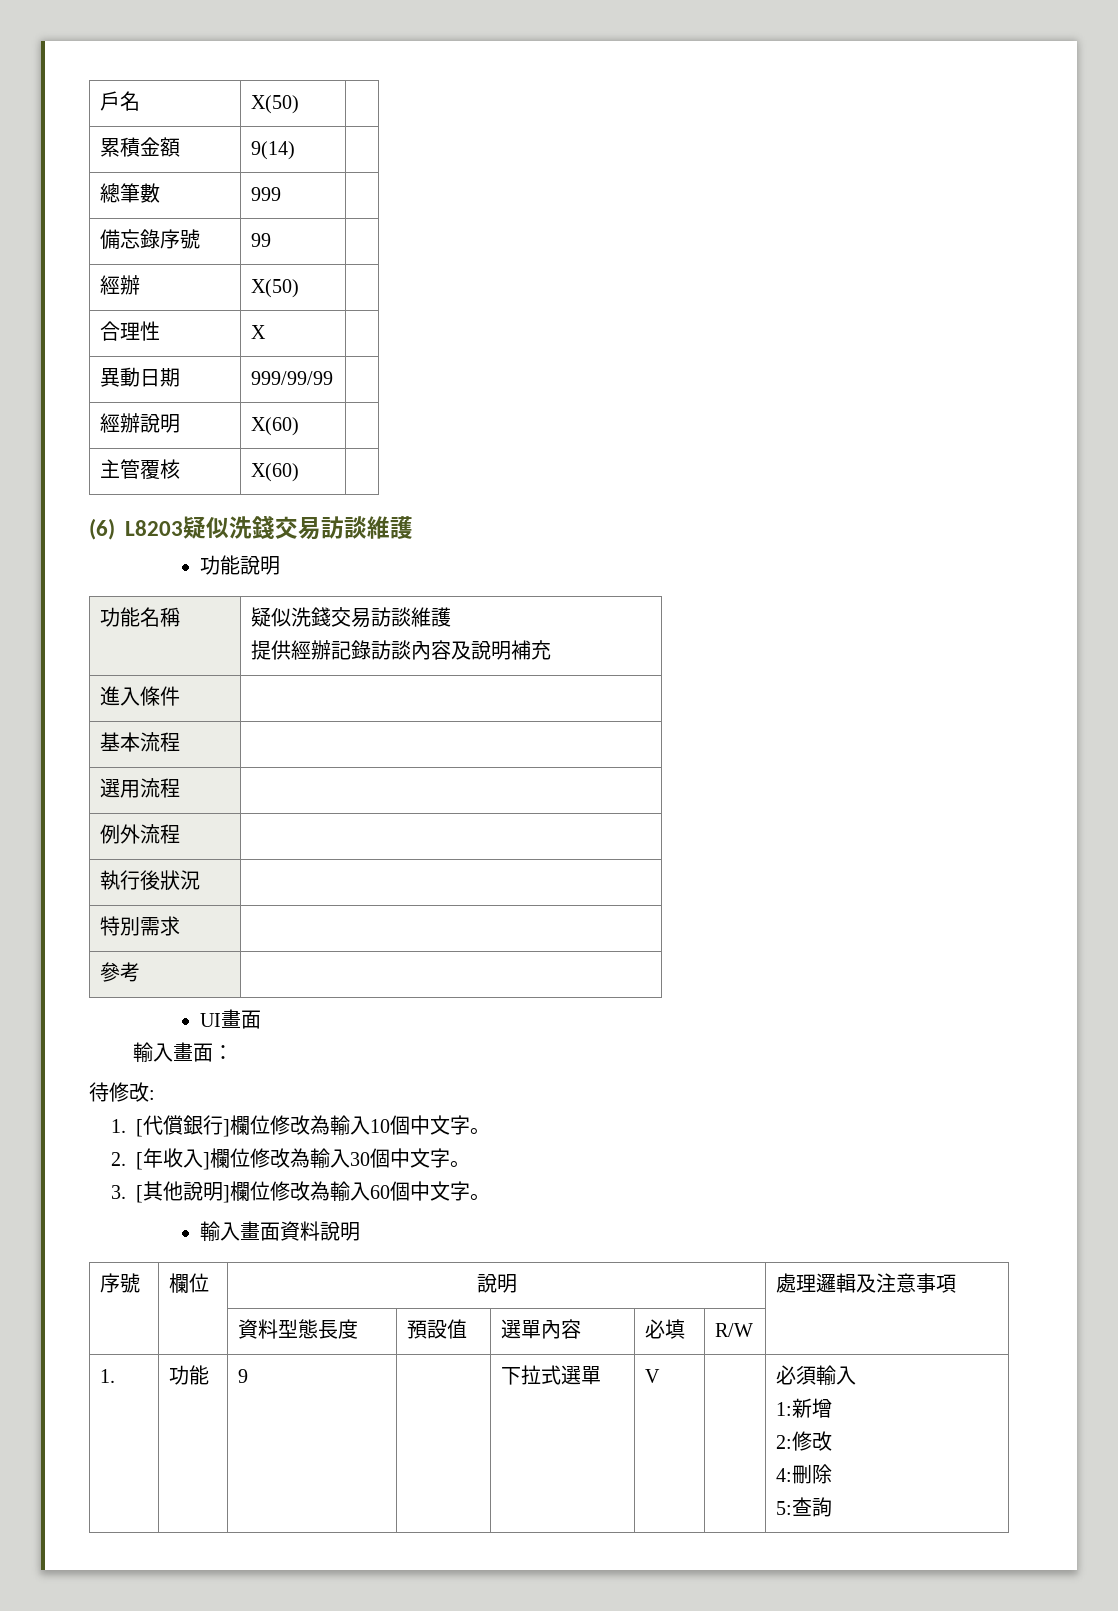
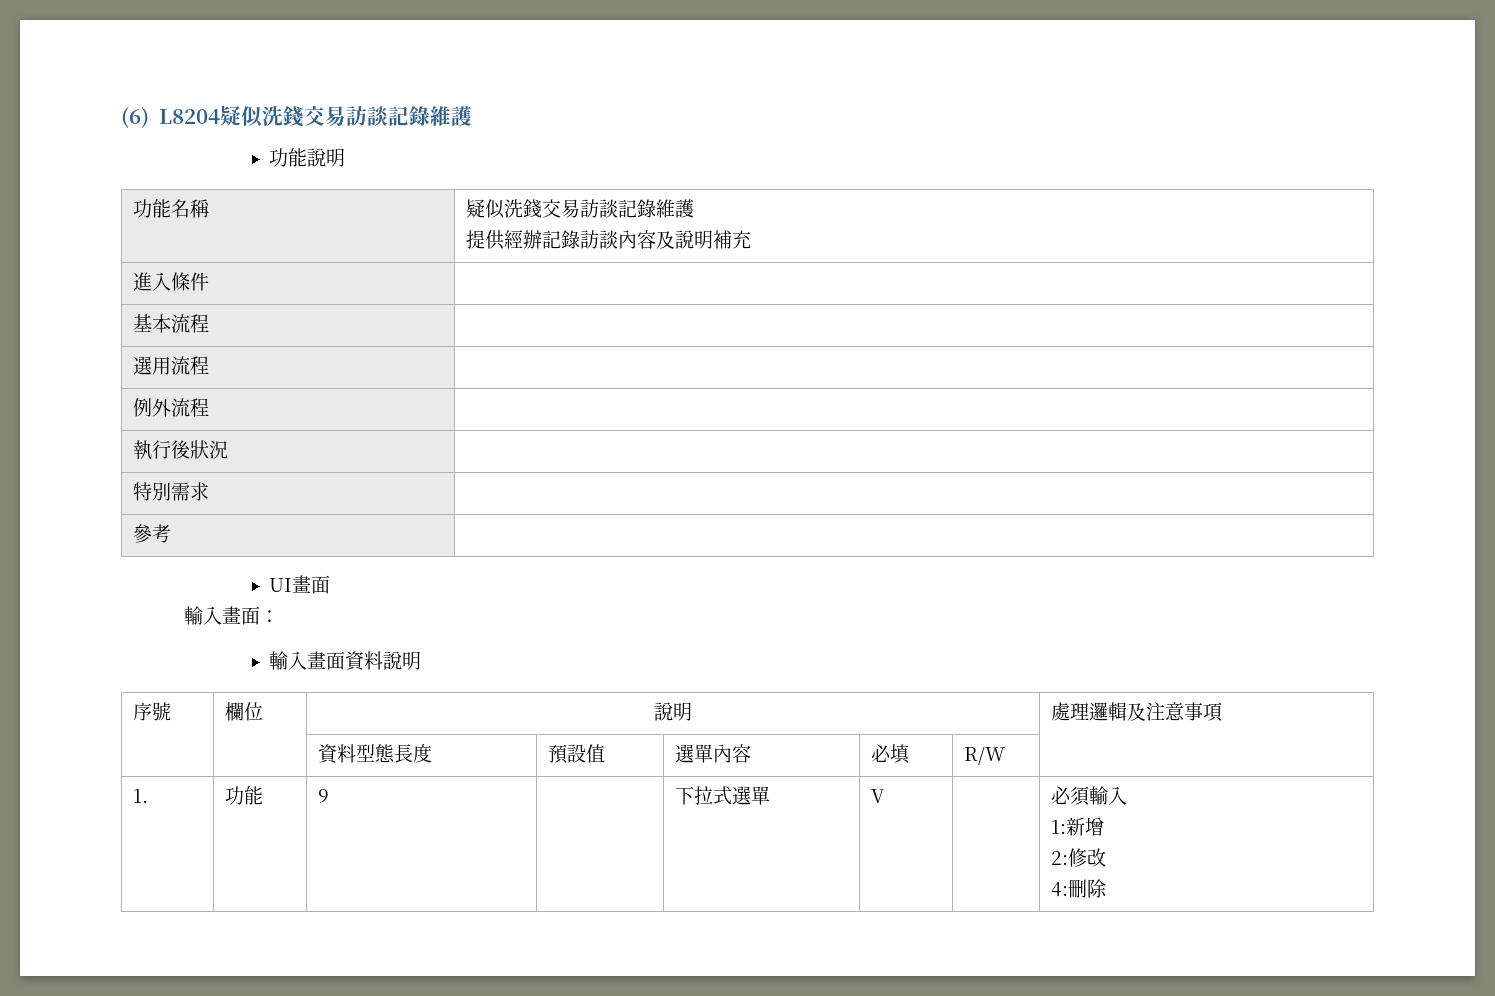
- 戶名 | X(50) |
- 累積金額 | 9(14) |
- 總筆數 | 999 |
- 備忘錄序號 | 99 |
- 經辦 | X(50) |
- 合理性 | X |
- 異動日期 | 999/99/99 |
- 經辦說明 | X(60) |
- 主管覆核 | X(60) |
- (6) L8203疑似洗錢交易訪談維護
+ (6) L8204疑似洗錢交易訪談記錄維護
- 功能名稱 | 疑似洗錢交易訪談維護
+ 功能名稱 | 疑似洗錢交易訪談記錄維護
- 待修改:
- 1. [代償銀行]欄位修改為輸入10個中文字。
- 2. [年收入]欄位修改為輸入30個中文字。
- 3. [其他說明]欄位修改為輸入60個中文字。
  1. | 功能 | 9 | | 下拉式選單 | V | | 必須輸入
  1:新增
  2:修改
  4:刪除
- 5:查詢

